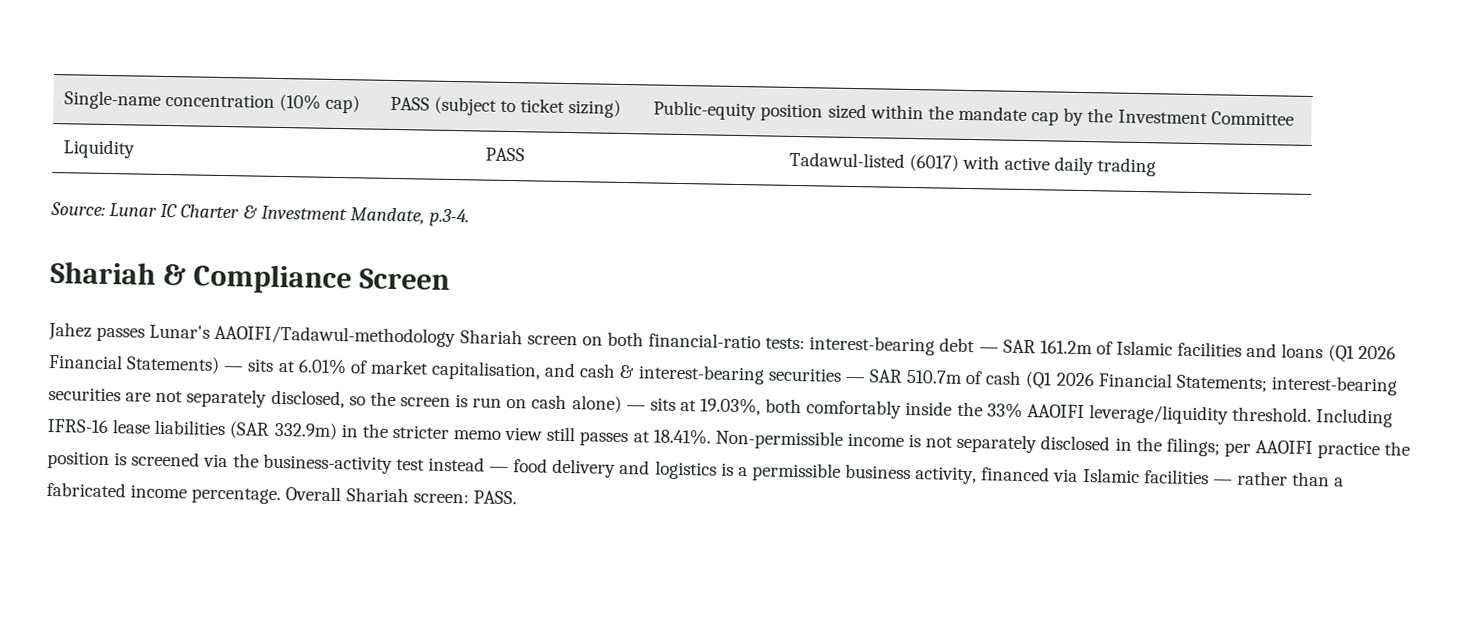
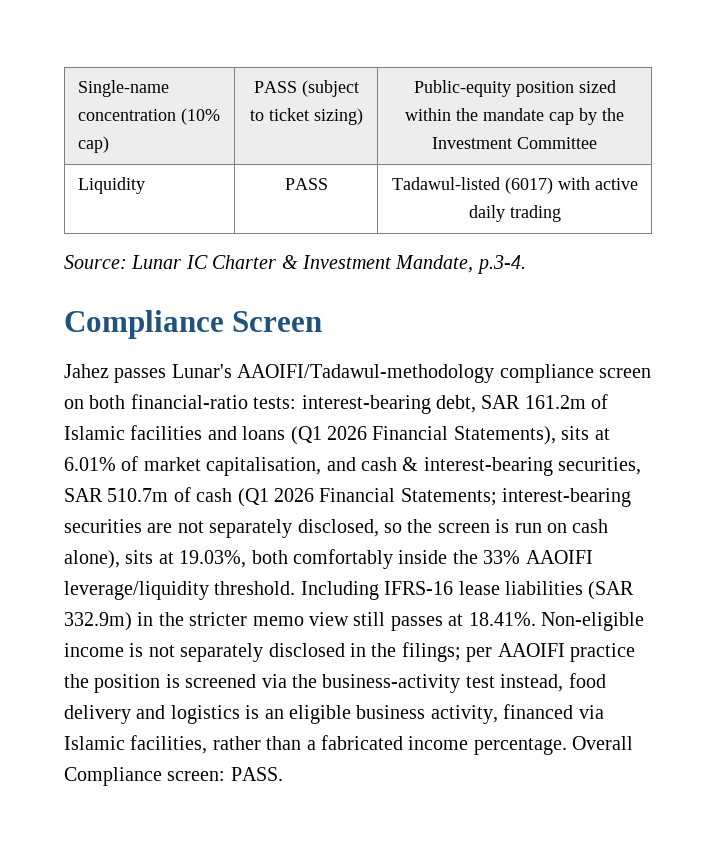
- Shariah & Compliance Screen
+ Compliance Screen
- Jahez passes Lunar's AAOIFI/Tadawul-methodology Shariah screen on both financial-ratio tests:
+ Jahez passes Lunar's AAOIFI/Tadawul-methodology compliance screen on both financial-ratio tests:
- interest-bearing debt — SAR 161.2m of Islamic facilities and loans (Q1 2026 Financial Statements) — sits at 6.01% of market capitalisation, and cash & interest-bearing securities — SAR 510.7m of cash (Q1 2026 Financial Statements;
+ interest-bearing debt, SAR 161.2m of Islamic facilities and loans (Q1 2026 Financial Statements), sits at 6.01% of market capitalisation, and cash & interest-bearing securities, SAR 510.7m of cash (Q1 2026 Financial Statements;
- interest-bearing securities are not separately disclosed, so the screen is run on cash alone) — sits at 19.03%, both comfortably inside the 33% AAOIFI leverage/liquidity threshold.
+ interest-bearing securities are not separately disclosed, so the screen is run on cash alone), sits at 19.03%, both comfortably inside the 33% AAOIFI leverage/liquidity threshold.
- Including IFRS-16 lease liabilities (SAR 332.9m) in the stricter memo view still passes at 18.41%. Non-permissible income is not separately disclosed in the filings; per AAOIFI practice the position is screened via the business-activity test instead — food delivery and logistics is a permissible business activity, financed via Islamic facilities — rather than a fabricated income percentage.
+ Including IFRS-16 lease liabilities (SAR 332.9m) in the stricter memo view still passes at 18.41%. Non-eligible income is not separately disclosed in the filings; per AAOIFI practice the position is screened via the business-activity test instead, food delivery and logistics is an eligible business activity, financed via Islamic facilities, rather than a fabricated income percentage.
- Overall Shariah screen: PASS.
+ Overall Compliance screen: PASS.

